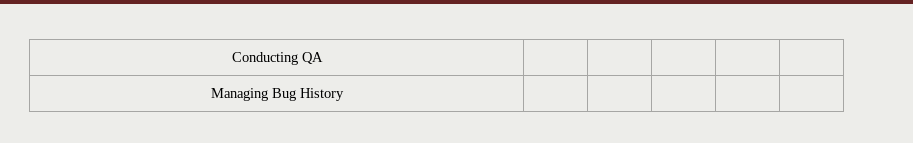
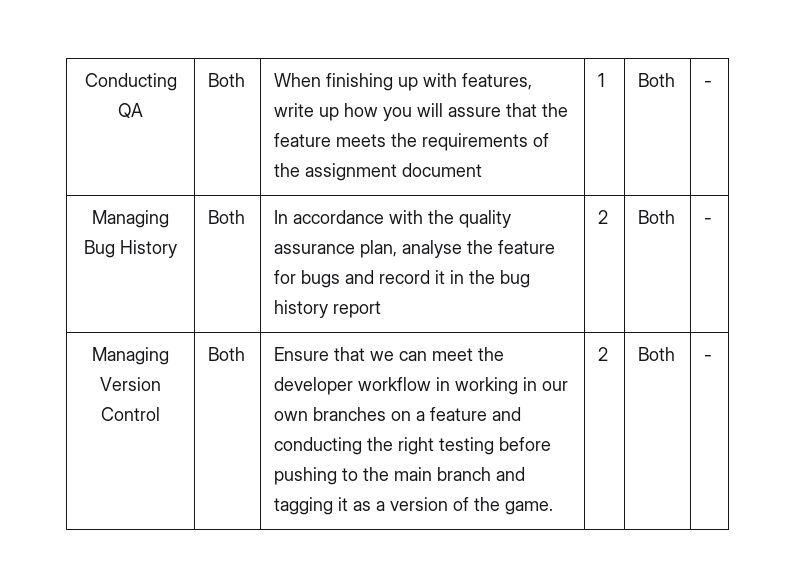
- Conducting QA | | | | |
- Managing Bug History | | | | |
+ Conducting QA | Both | When finishing up with features, write up how you will assure that the feature meets the requirements of the assignment document | 1 | Both | -
+ Managing Bug History | Both | In accordance with the quality assurance plan, analyse the feature for bugs and record it in the bug history report | 2 | Both | -
+ Managing Version Control | Both | Ensure that we can meet the developer workflow in working in our own branches on a feature and conducting the right testing before pushing to the main branch and tagging it as a version of the game. | 2 | Both | -

